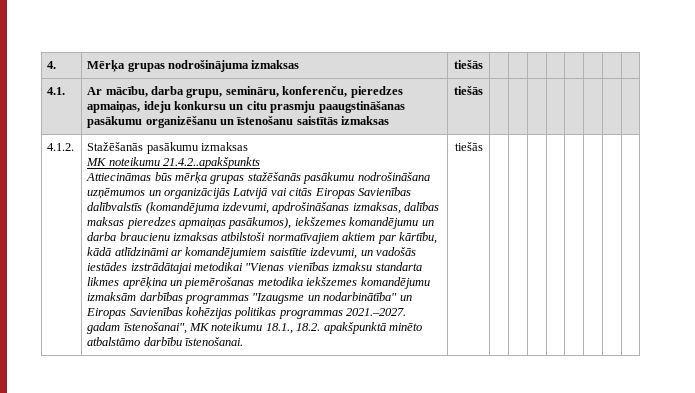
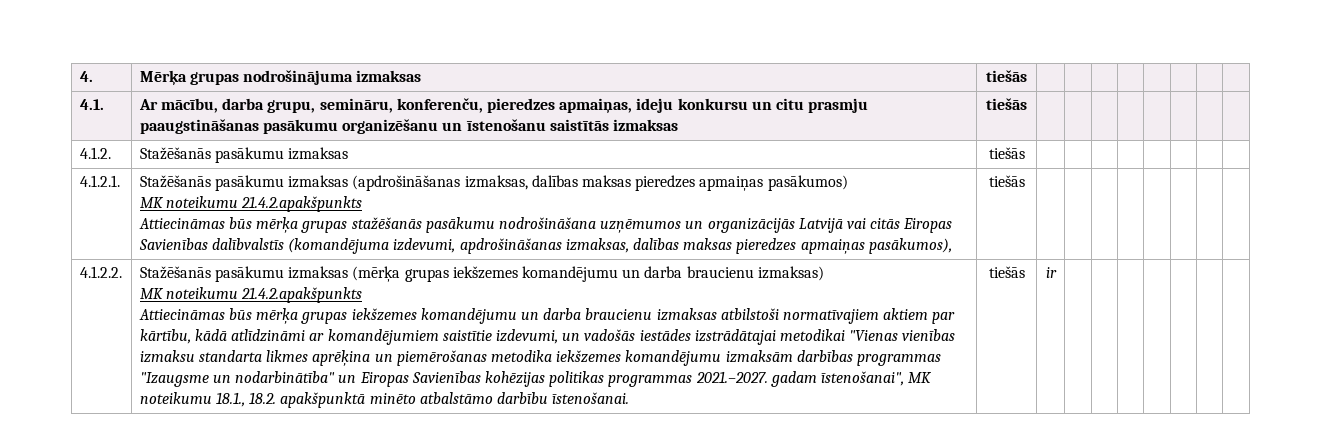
- Stažēšanās pasākumu izmaksas
- MK noteikumu 21.4.2..apakšpunkts
- Attiecināmas būs mērķa grupas stažēšanās pasākumu nodrošināšana uzņēmumos un organizācijās Latvijā vai citās Eiropas Savienības dalībvalstīs (komandējuma izdevumi, apdrošināšanas izmaksas, dalības maksas pieredzes apmaiņas pasākumos), iekšzemes komandējumu un darba braucienu izmaksas atbilstoši normatīvajiem aktiem par kārtību, kādā atlīdzināmi ar komandējumiem saistītie izdevumi, un vadošās iestādes izstrādātajai metodikai "Vienas vienības izmaksu standarta likmes aprēķina un piemērošanas metodika iekšzemes komandējumu izmaksām darbības programmas "Izaugsme un nodarbinātība" un Eiropas Savienības kohēzijas politikas programmas 2021.–2027. gadam īstenošanai", MK noteikumu 18.1., 18.2. apakšpunktā minēto atbalstāmo darbību īstenošanai.
+ Stažēšanās pasākumu izmaksas | tiešās | | | | | | | |
+ 4.1.2.1. | Stažēšanās pasākumu izmaksas (apdrošināšanas izmaksas, dalības maksas pieredzes apmaiņas pasākumos)
+ MK noteikumu 21.4.2.apakšpunkts
+ Attiecināmas būs mērķa grupas stažēšanās pasākumu nodrošināšana uzņēmumos un organizācijās Latvijā vai citās Eiropas Savienības dalībvalstīs (komandējuma izdevumi, apdrošināšanas izmaksas, dalības maksas pieredzes apmaiņas pasākumos), | tiešās | | | | | | | |
+ 4.1.2.2. | Stažēšanās pasākumu izmaksas (mērķa grupas iekšzemes komandējumu un darba braucienu izmaksas)
+ MK noteikumu 21.4.2.apakšpunkts
+ Attiecināmas būs mērķa grupas iekšzemes komandējumu un darba braucienu izmaksas atbilstoši normatīvajiem aktiem par kārtību, kādā atlīdzināmi ar komandējumiem saistītie izdevumi, un vadošās iestādes izstrādātajai metodikai "Vienas vienības izmaksu standarta likmes aprēķina un piemērošanas metodika iekšzemes komandējumu izmaksām darbības programmas "Izaugsme un nodarbinātība" un Eiropas Savienības kohēzijas politikas programmas 2021.–2027. gadam īstenošanai", MK noteikumu 18.1., 18.2. apakšpunktā minēto atbalstāmo darbību īstenošanai.
+ ir

